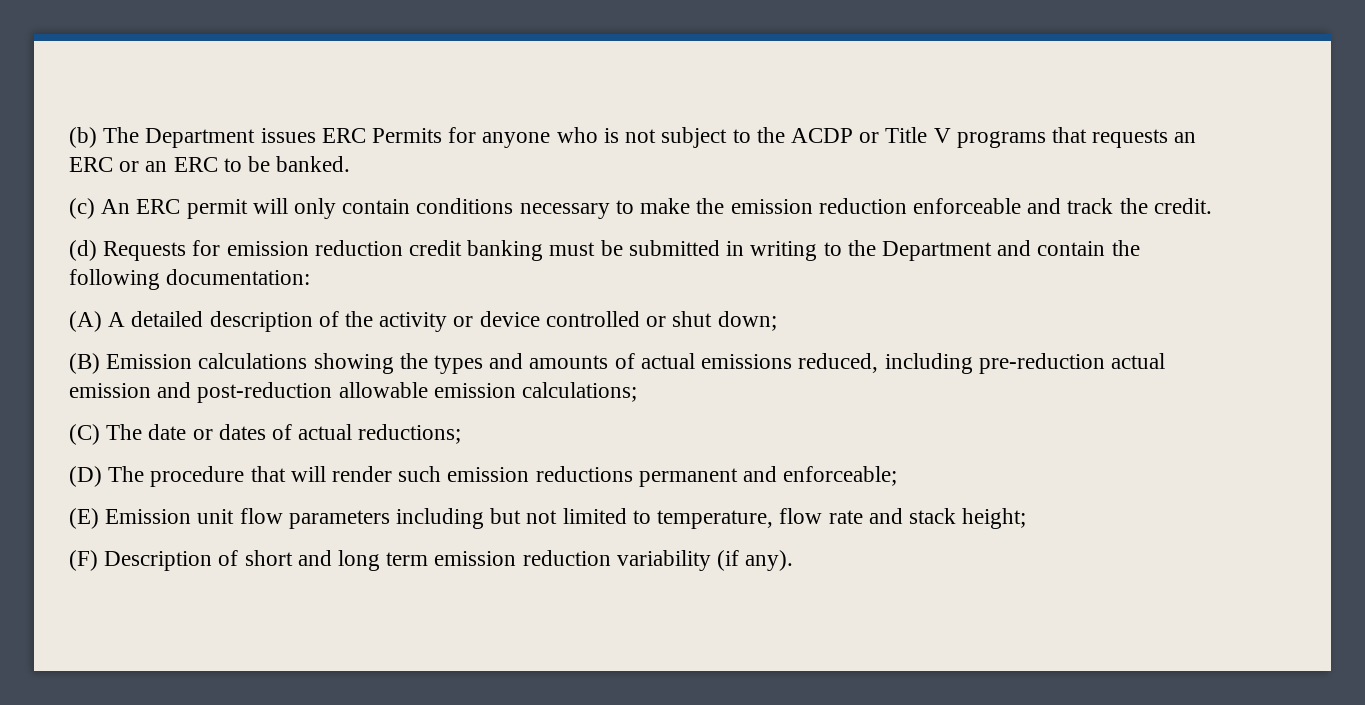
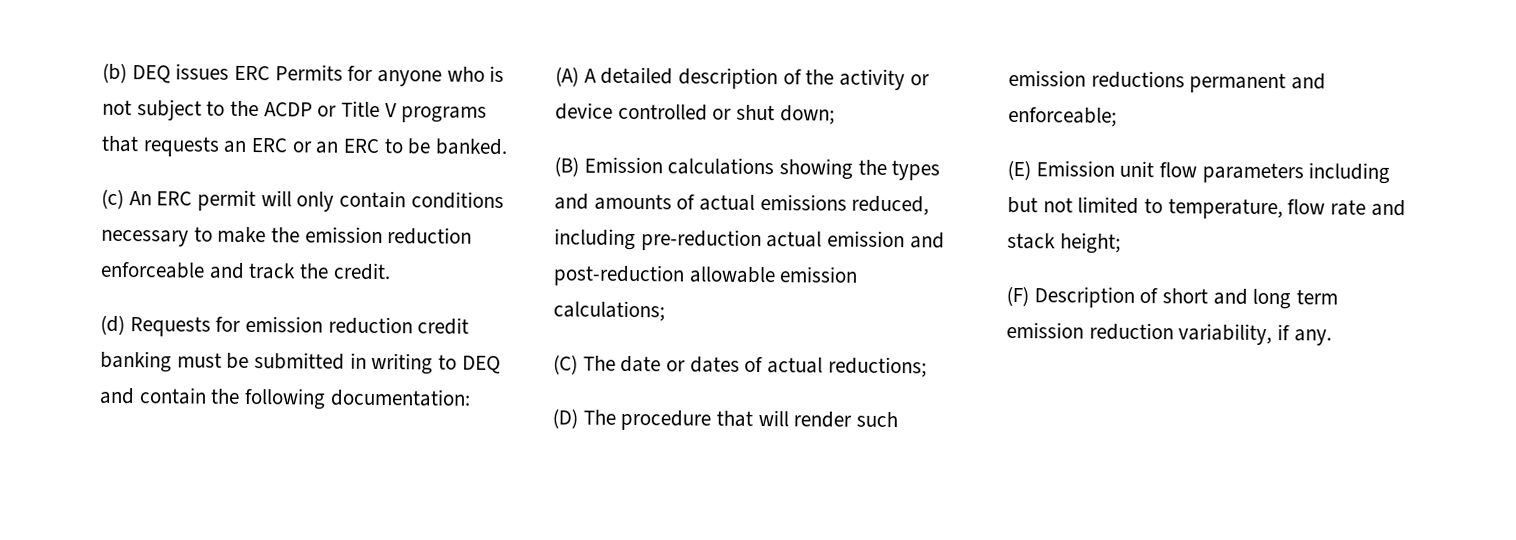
- (b) The Department issues ERC Permits for anyone who is not subject to the ACDP or Title V programs that requests an ERC or an ERC to be banked.
+ (b) DEQ issues ERC Permits for anyone who is not subject to the ACDP or Title V programs that requests an ERC or an ERC to be banked.
- (d) Requests for emission reduction credit banking must be submitted in writing to the Department and contain the following documentation:
+ (d) Requests for emission reduction credit banking must be submitted in writing to DEQ and contain the following documentation:
- (F) Description of short and long term emission reduction variability (if any).
+ (F) Description of short and long term emission reduction variability, if any.

